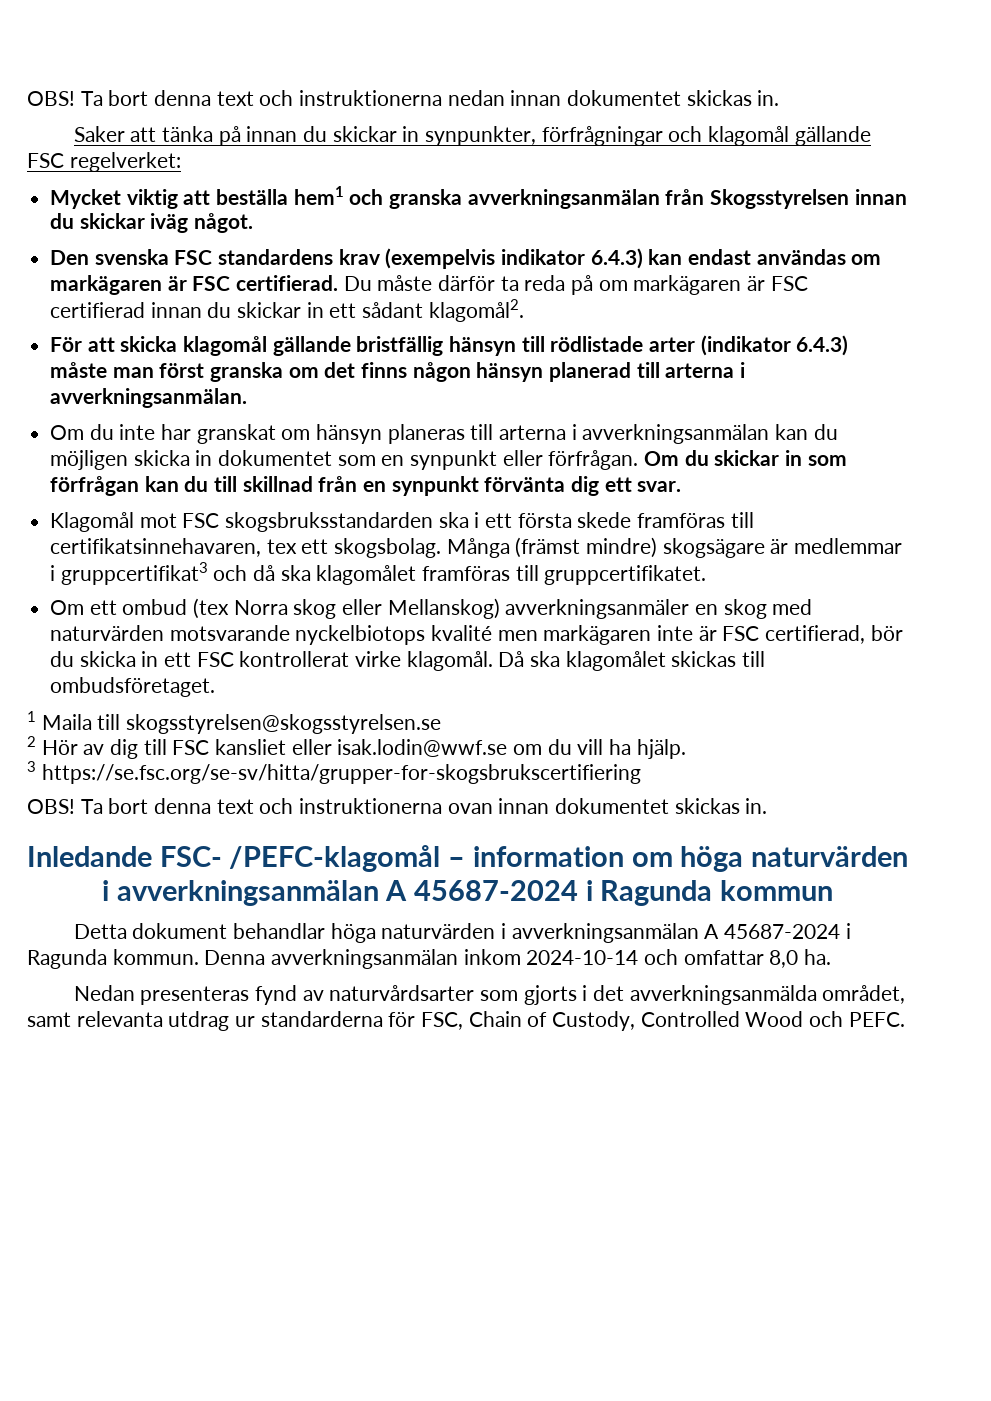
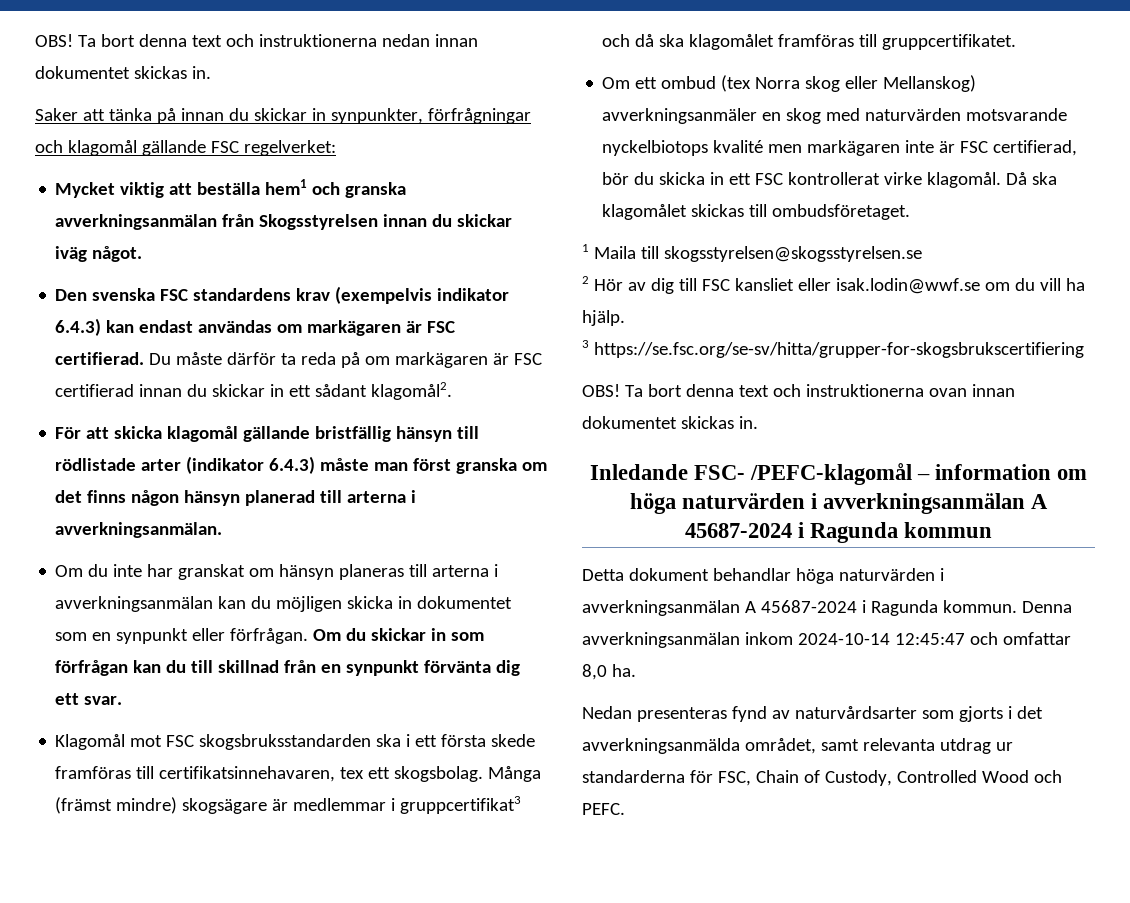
- Denna avverkningsanmälan inkom 2024-10-14 och omfattar 8,0 ha.
+ Denna avverkningsanmälan inkom 2024-10-14 12:45:47 och omfattar 8,0 ha.

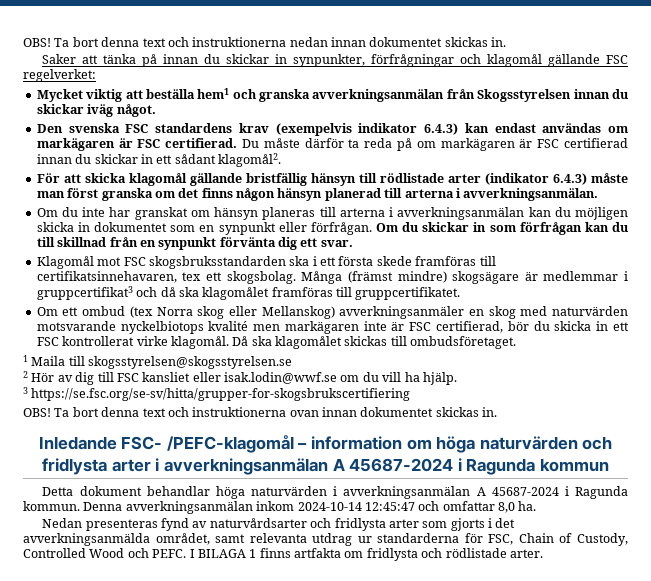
- Inledande FSC- /PEFC-klagomål – information om höga naturvärden i avverkningsanmälan A 45687-2024 i Ragunda kommun
+ Inledande FSC- /PEFC-klagomål – information om höga naturvärden och fridlysta arter i avverkningsanmälan A 45687-2024 i Ragunda kommun
- Nedan presenteras fynd av naturvårdsarter som gjorts i det avverkningsanmälda området, samt relevanta utdrag ur standarderna för FSC, Chain of Custody, Controlled Wood och PEFC.
+ Nedan presenteras fynd av naturvårdsarter och fridlysta arter som gjorts i det avverkningsanmälda området, samt relevanta utdrag ur standarderna för FSC, Chain of Custody, Controlled Wood och PEFC.
+ I BILAGA 1 finns artfakta om fridlysta och rödlistade arter.

